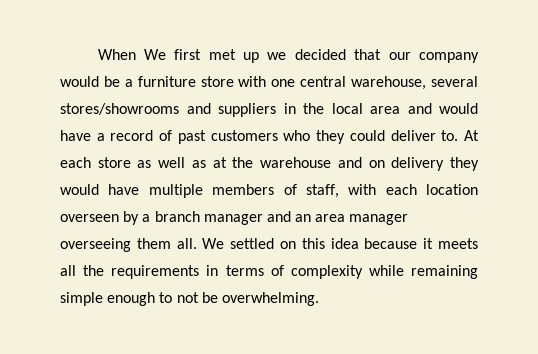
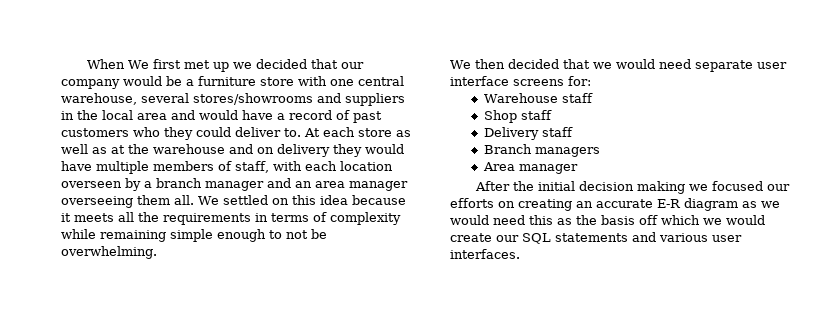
+ We then decided that we would need separate user interface screens for:
+ Warehouse staff
+ Shop staff
+ Delivery staff
+ Branch managers
+ Area manager
+ After the initial decision making we focused our efforts on creating an accurate E-R diagram as we would need this as the basis off which we would create our SQL statements and various user interfaces.

